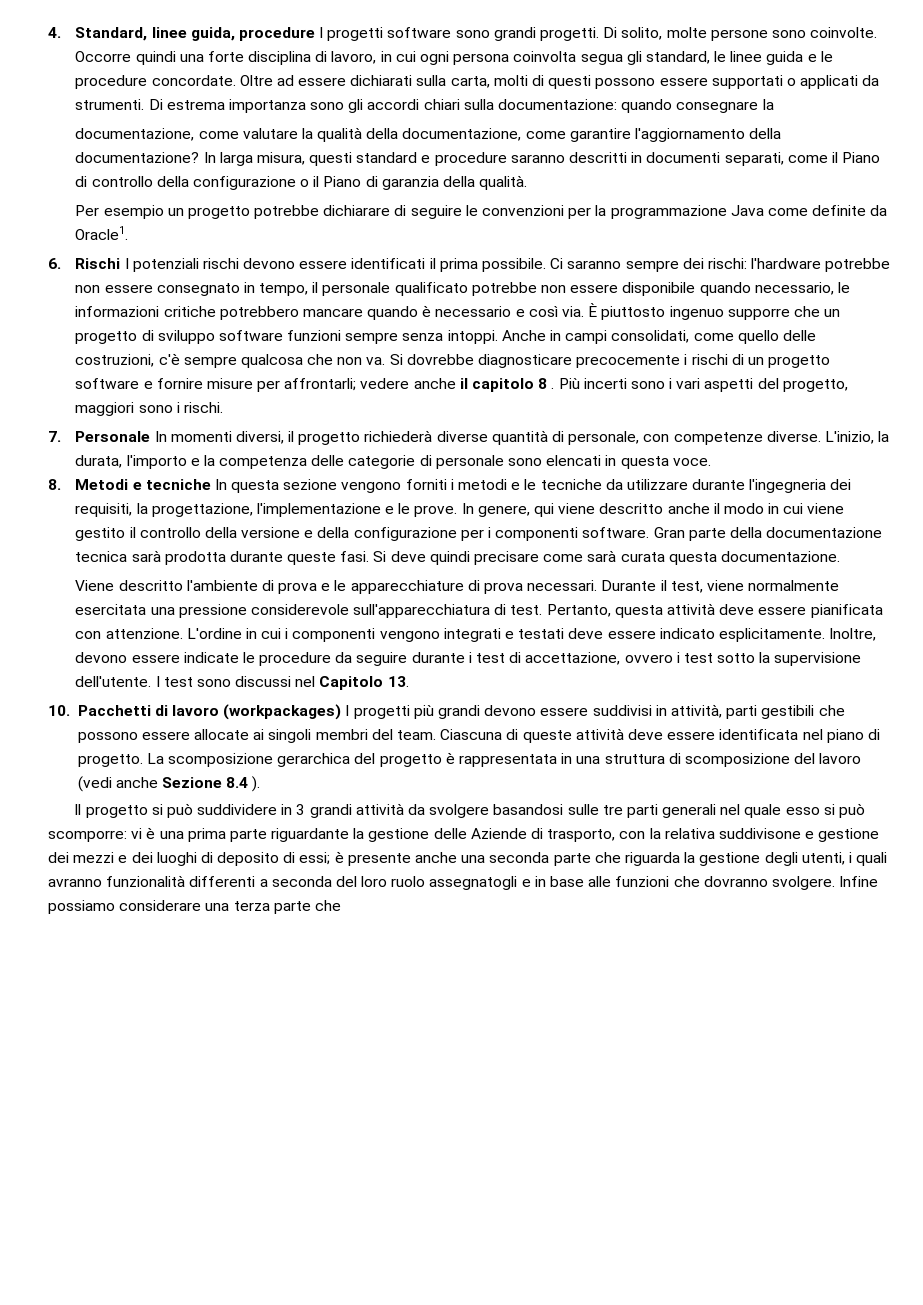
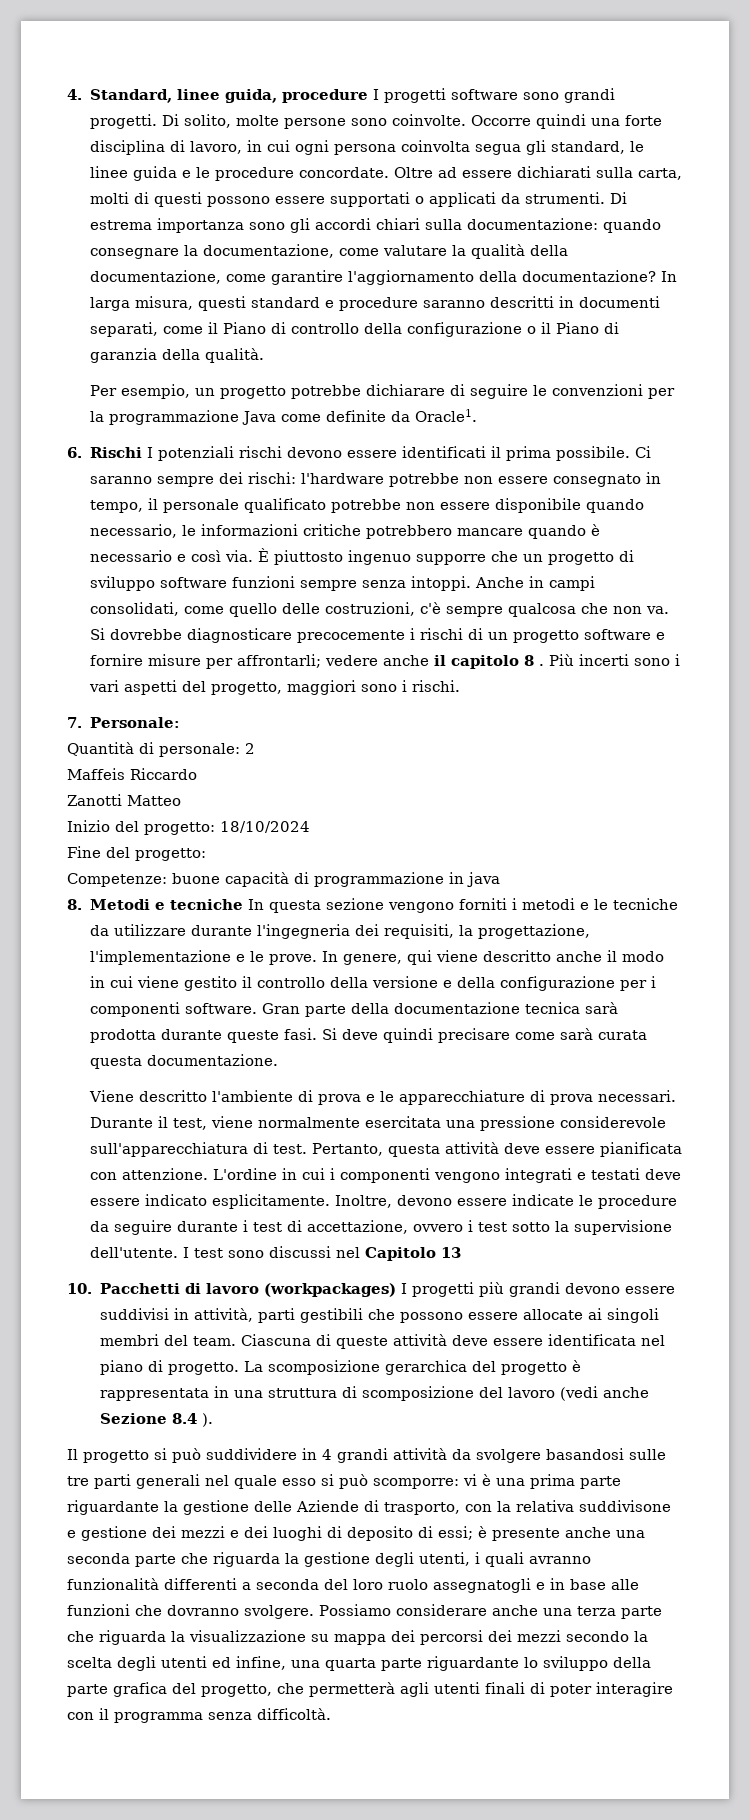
- Di estrema importanza sono gli accordi chiari sulla documentazione: quando consegnare la
- documentazione, come valutare la qualità della documentazione, come garantire l'aggiornamento della documentazione?
+ Di estrema importanza sono gli accordi chiari sulla documentazione: quando consegnare la documentazione, come valutare la qualità della documentazione, come garantire l'aggiornamento della documentazione?
- Per esempio un progetto potrebbe dichiarare di seguire le convenzioni per la programmazione Java come definite da Oracle1.
+ Per esempio, un progetto potrebbe dichiarare di seguire le convenzioni per la programmazione Java come definite da Oracle1.
- 7. Personale In momenti diversi, il progetto richiederà diverse quantità di personale, con competenze diverse. L'inizio, la durata, l'importo e la competenza delle categorie di personale sono elencati in questa voce.
+ 7. Personale:
+ Quantità di personale: 2
+ Maffeis Riccardo
+ Zanotti Matteo
+ Inizio del progetto: 18/10/2024
+ Fine del progetto:
+ Competenze: buone capacità di programmazione in java
- I test sono discussi nel Capitolo 13.
+ I test sono discussi nel Capitolo 13
- Il progetto si può suddividere in 3 grandi attività da svolgere basandosi sulle tre parti generali nel quale esso si può scomporre:
+ Il progetto si può suddividere in 4 grandi attività da svolgere basandosi sulle tre parti generali nel quale esso si può scomporre:
- Infine possiamo considerare una terza parte che
+ Possiamo considerare anche una terza parte che riguarda la visualizzazione su mappa dei percorsi dei mezzi secondo la scelta degli utenti ed infine, una quarta parte riguardante lo sviluppo della parte grafica del progetto, che permetterà agli utenti finali di poter interagire con il programma senza difficoltà.

